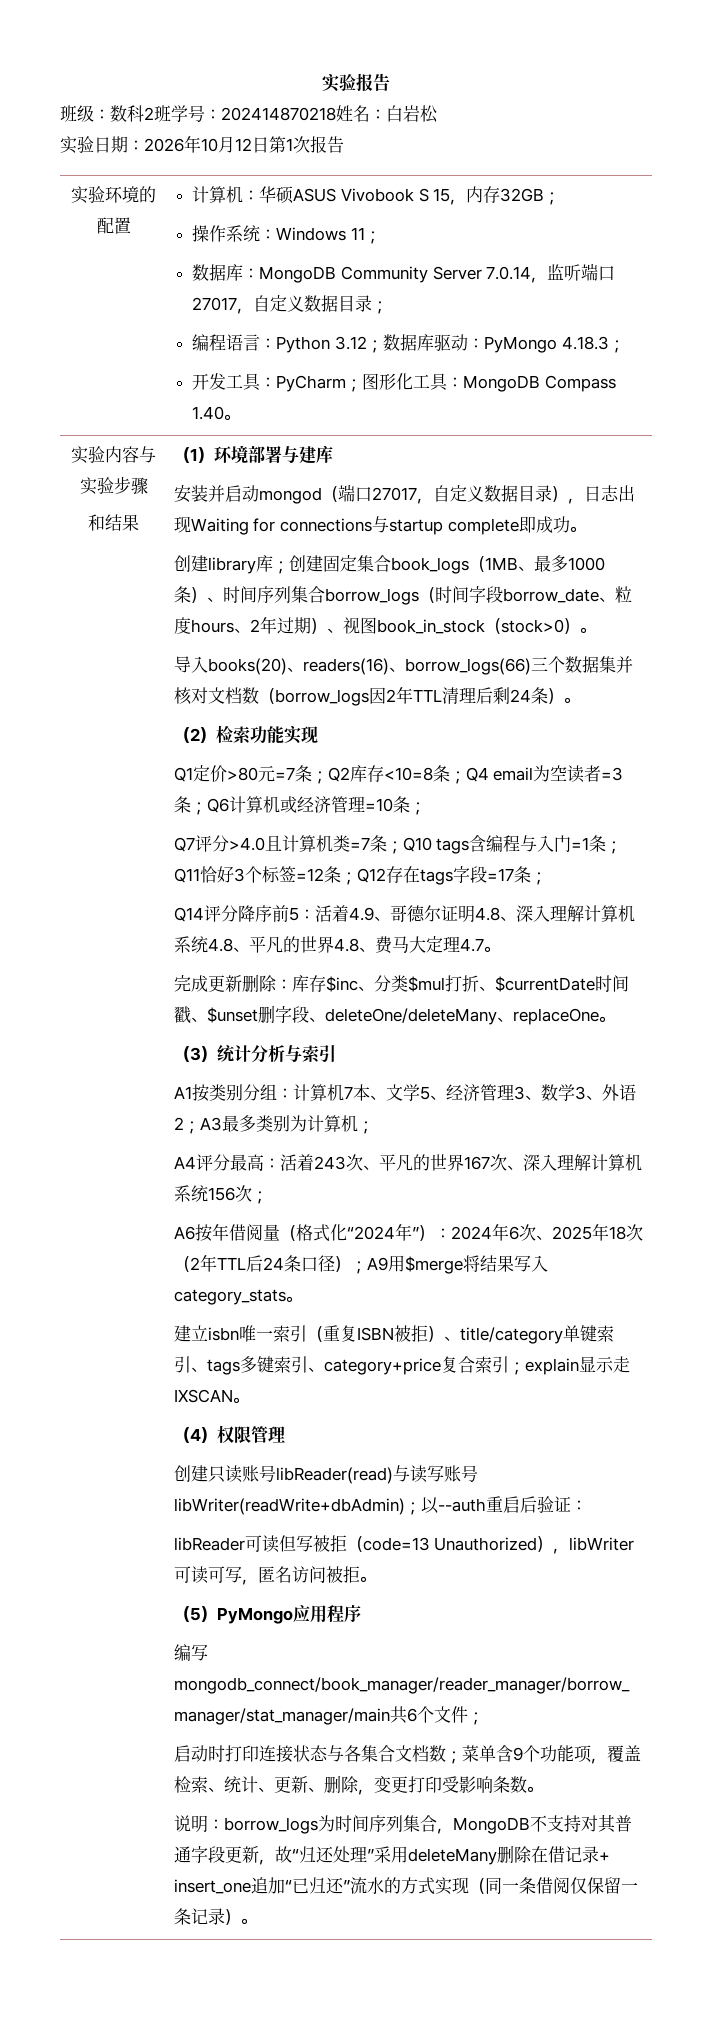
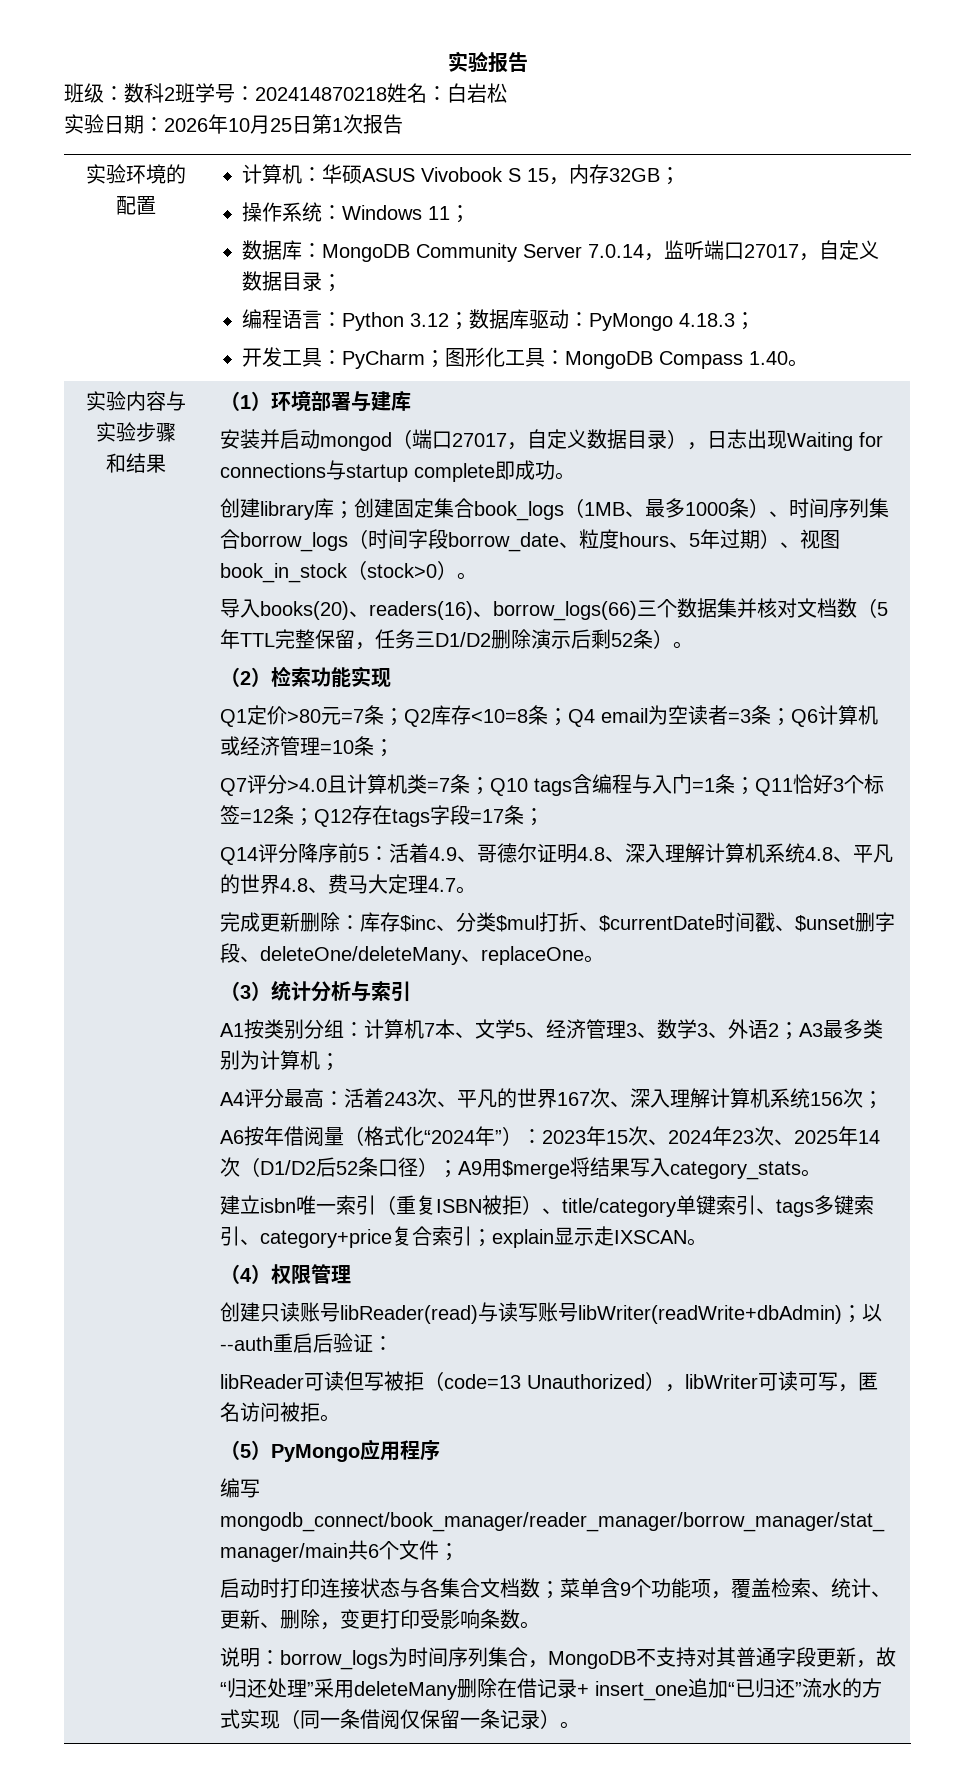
- 实验日期：2026年10月12日第1次报告
+ 实验日期：2026年10月25日第1次报告
- 创建library库；创建固定集合book_logs（1MB、最多1000条）、时间序列集合borrow_logs（时间字段borrow_date、粒度hours、2年过期）、视图book_in_stock（stock>0）。
+ 创建library库；创建固定集合book_logs（1MB、最多1000条）、时间序列集合borrow_logs（时间字段borrow_date、粒度hours、5年过期）、视图book_in_stock（stock>0）。
- 导入books(20)、readers(16)、borrow_logs(66)三个数据集并核对文档数（borrow_logs因2年TTL清理后剩24条）。
+ 导入books(20)、readers(16)、borrow_logs(66)三个数据集并核对文档数（5年TTL完整保留，任务三D1/D2删除演示后剩52条）。
- A6按年借阅量（格式化“2024年”）：2024年6次、2025年18次（2年TTL后24条口径）；A9用$merge将结果写入category_stats。
+ A6按年借阅量（格式化“2024年”）：2023年15次、2024年23次、2025年14次（D1/D2后52条口径）；A9用$merge将结果写入category_stats。

